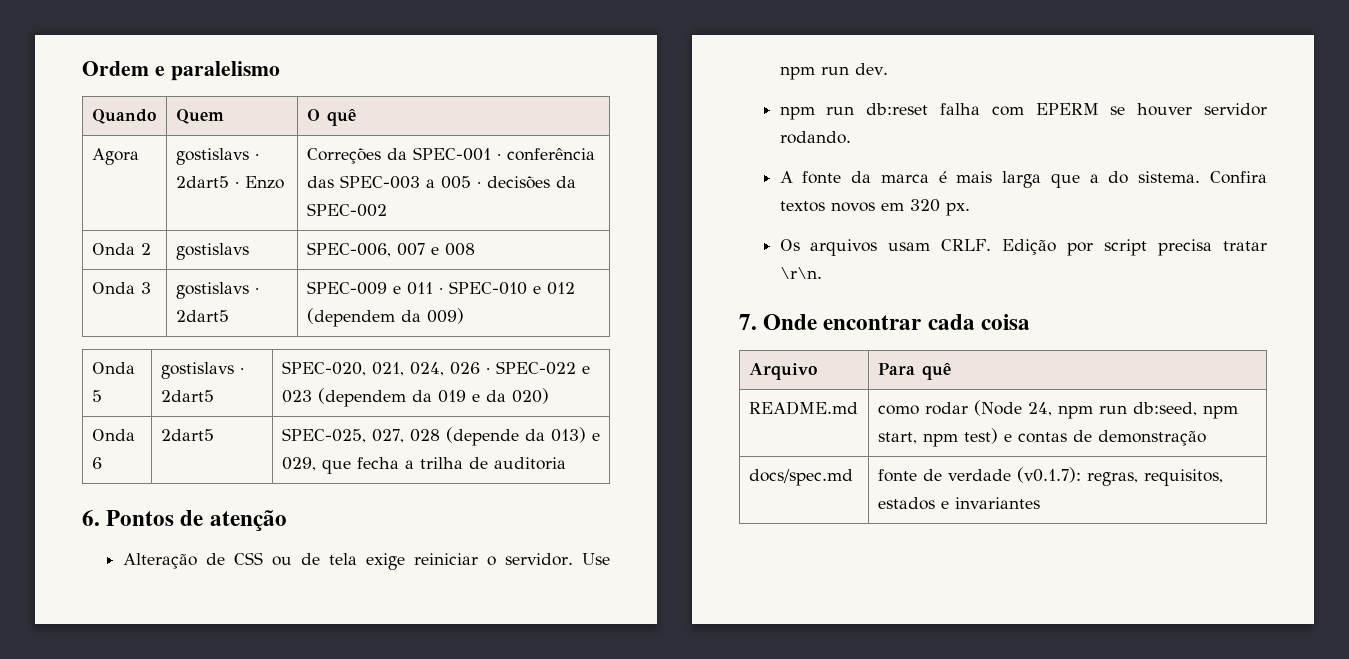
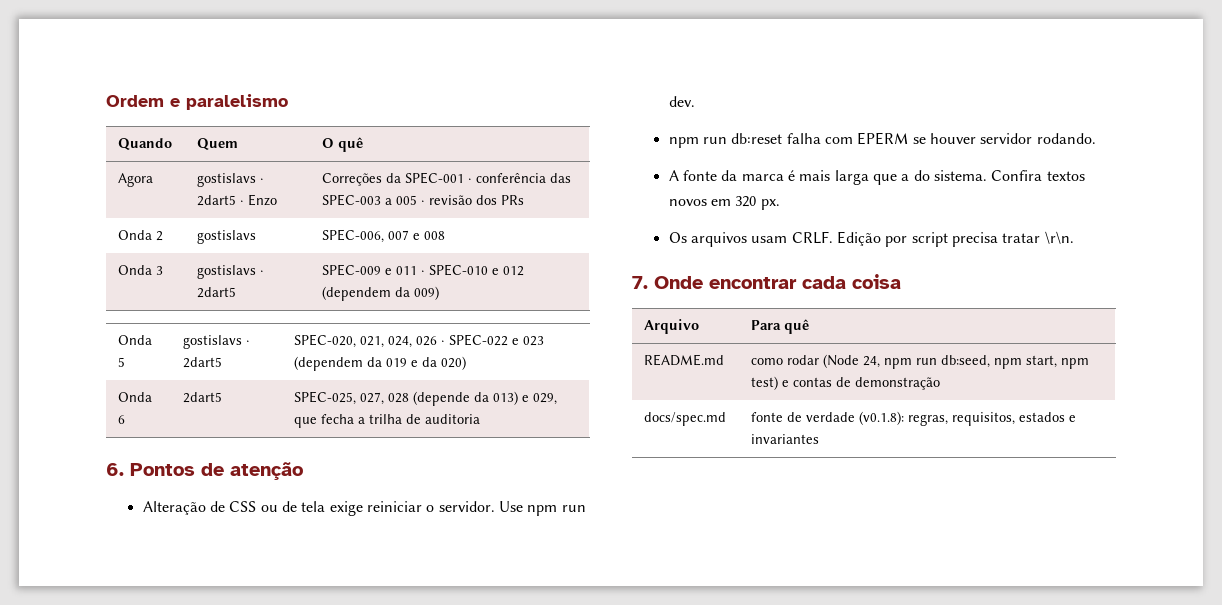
- Agora | gostislavs · 2dart5 · Enzo | Correções da SPEC-001 · conferência das SPEC-003 a 005 · decisões da SPEC-002
+ Agora | gostislavs · 2dart5 · Enzo | Correções da SPEC-001 · conferência das SPEC-003 a 005 · revisão dos PRs
- docs/spec.md | fonte de verdade (v0.1.7): regras, requisitos, estados e invariantes
+ docs/spec.md | fonte de verdade (v0.1.8): regras, requisitos, estados e invariantes

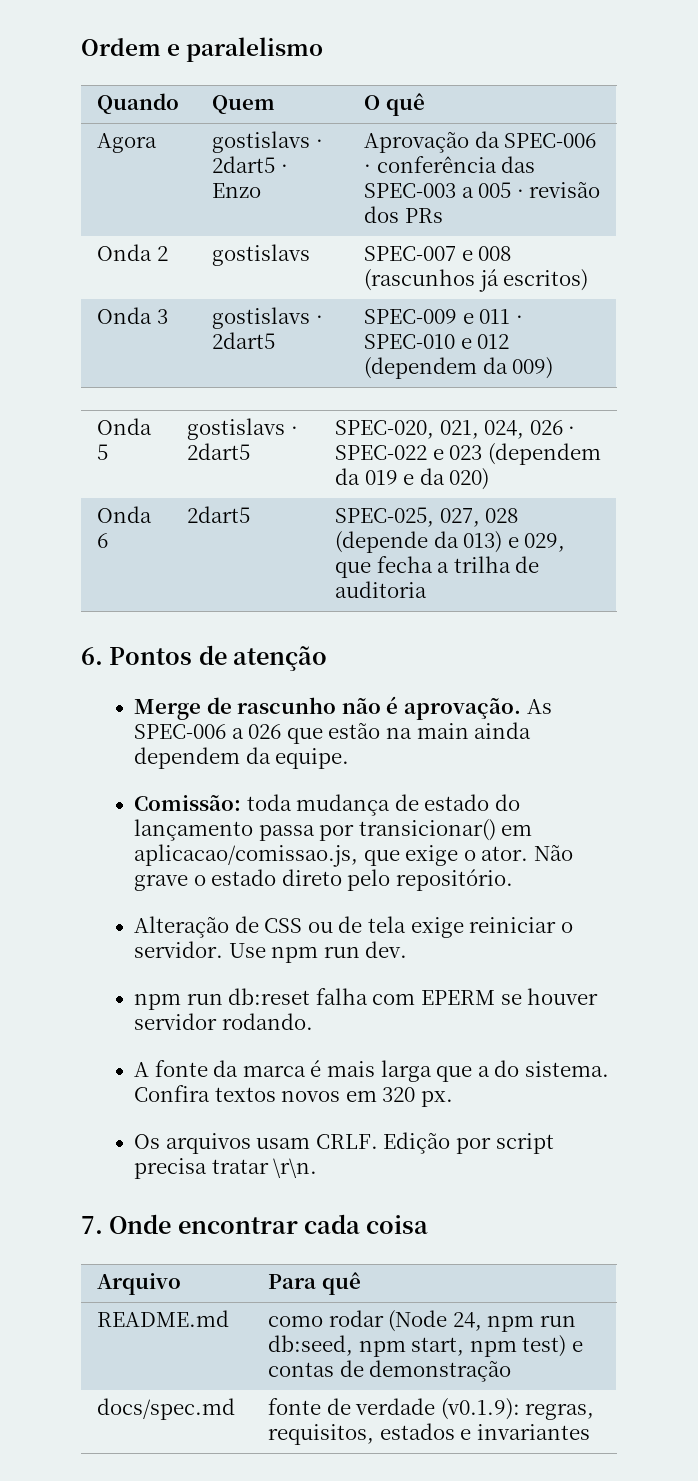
- Agora | gostislavs · 2dart5 · Enzo | Correções da SPEC-001 · conferência das SPEC-003 a 005 · revisão dos PRs
+ Agora | gostislavs · 2dart5 · Enzo | Aprovação da SPEC-006 · conferência das SPEC-003 a 005 · revisão dos PRs
- Onda 2 | gostislavs | SPEC-006, 007 e 008
+ Onda 2 | gostislavs | SPEC-007 e 008 (rascunhos já escritos)
+ Merge de rascunho não é aprovação. As SPEC-006 a 026 que estão na main ainda dependem da equipe.
+ Comissão: toda mudança de estado do lançamento passa por transicionar() em aplicacao/comissao.js, que exige o ator. Não grave o estado direto pelo repositório.
- docs/spec.md | fonte de verdade (v0.1.8): regras, requisitos, estados e invariantes
+ docs/spec.md | fonte de verdade (v0.1.9): regras, requisitos, estados e invariantes

